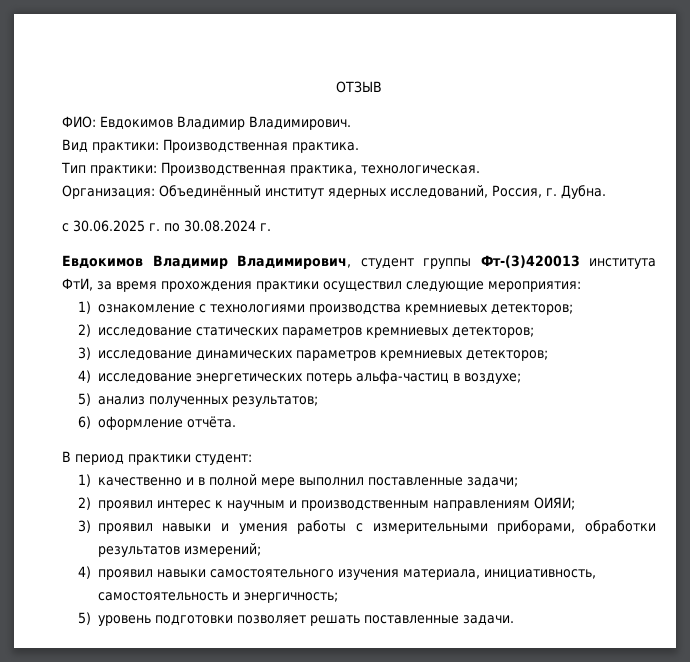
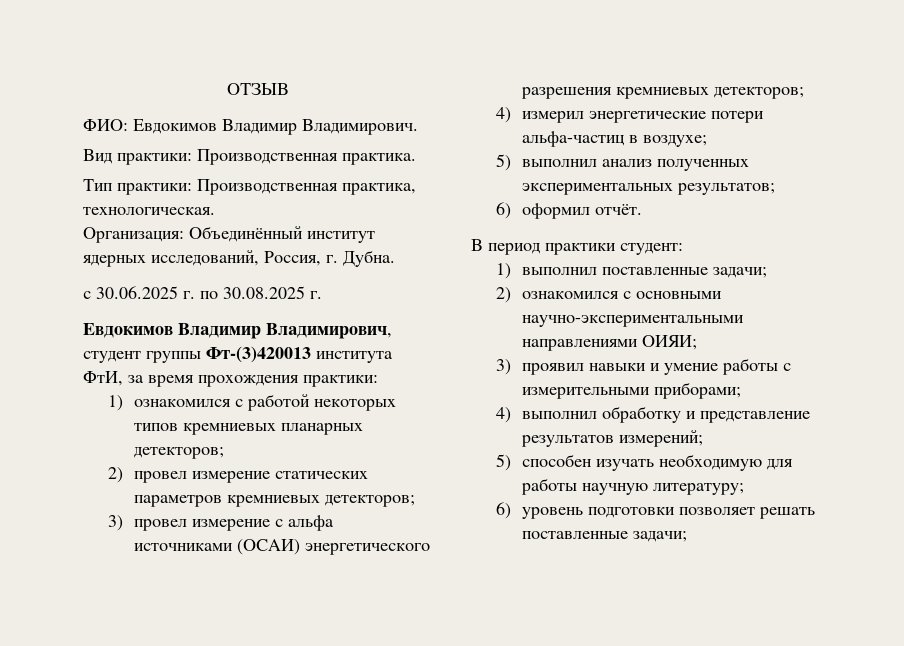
- с 30.06.2025 г. по 30.08.2024 г.
+ с 30.06.2025 г. по 30.08.2025 г.
- Евдокимов Владимир Владимирович, студент группы Фт-(3)420013 института ФтИ, за время прохождения практики осуществил следующие мероприятия:
- 1) ознакомление с технологиями производства кремниевых детекторов;
+ Евдокимов Владимир Владимирович, студент группы Фт-(3)420013 института ФтИ, за время прохождения практики:
+ 1) ознакомился с работой некоторых типов кремниевых планарных детекторов;
- 2) исследование статических параметров кремниевых детекторов;
+ 2) провел измерение статических параметров кремниевых детекторов;
- 3) исследование динамических параметров кремниевых детекторов;
+ 3) провел измерение с альфа источниками (ОСАИ) энергетического разрешения кремниевых детекторов;
- 4) исследование энергетических потерь альфа-частиц в воздухе;
+ 4) измерил энергетические потери альфа-частиц в воздухе;
- 5) анализ полученных результатов;
+ 5) выполнил анализ полученных экспериментальных результатов;
- 6) оформление отчёта.
+ 6) оформил отчёт.
- 1) качественно и в полной мере выполнил поставленные задачи;
+ 1) выполнил поставленные задачи;
- 2) проявил интерес к научным и производственным направлениям ОИЯИ;
+ 2) ознакомился с основными научно-экспериментальными направлениями ОИЯИ;
- 3) проявил навыки и умения работы с измерительными приборами, обработки результатов измерений;
- 4) проявил навыки самостоятельного изучения материала, инициативность, самостоятельность и энергичность;
- 5) уровень подготовки позволяет решать поставленные задачи.
+ 3) проявил навыки и умение работы с измерительными приборами;
+ 4) выполнил обработку и представление результатов измерений;
+ 5) способен изучать необходимую для работы научную литературу;
+ 6) уровень подготовки позволяет решать поставленные задачи;

